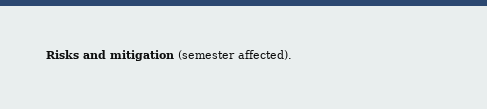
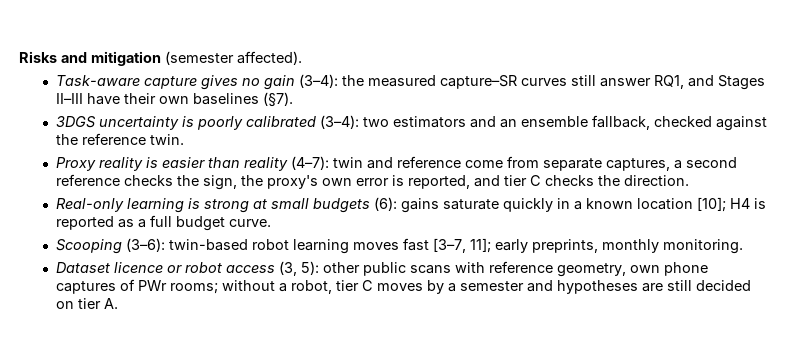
+ Task-aware capture gives no gain (3–4): the measured capture–SR curves still answer RQ1, and Stages II–III have their own baselines (§7).
+ 3DGS uncertainty is poorly calibrated (3–4): two estimators and an ensemble fallback, checked against the reference twin.
+ Proxy reality is easier than reality (4–7): twin and reference come from separate captures, a second reference checks the sign, the proxy's own error is reported, and tier C checks the direction.
+ Real-only learning is strong at small budgets (6): gains saturate quickly in a known location [10]; H4 is reported as a full budget curve.
+ Scooping (3–6): twin-based robot learning moves fast [3–7, 11]; early preprints, monthly monitoring.
+ Dataset licence or robot access (3, 5): other public scans with reference geometry, own phone captures of PWr rooms; without a robot, tier C moves by a semester and hypotheses are still decided on tier A.

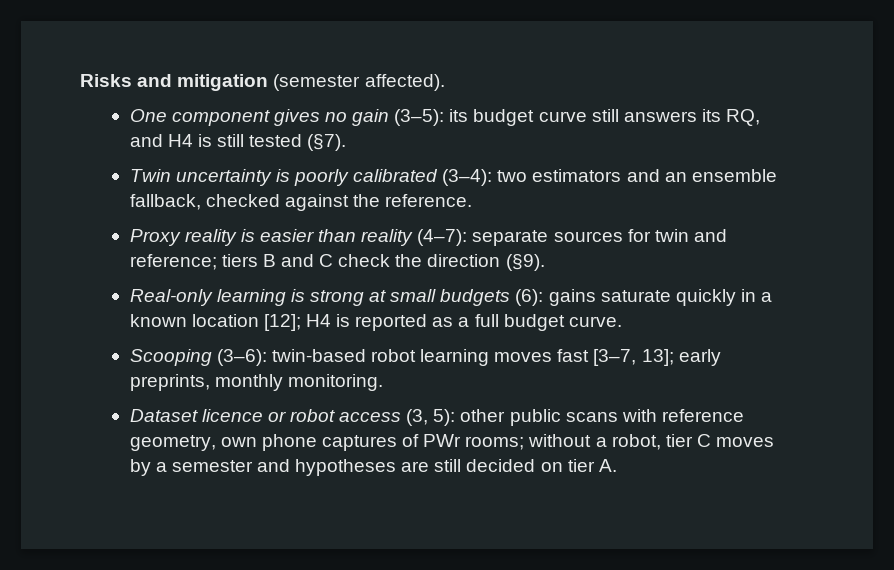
- Task-aware capture gives no gain (3–4): the measured capture–SR curves still answer RQ1, and Stages II–III have their own baselines (§7).
+ One component gives no gain (3–5): its budget curve still answers its RQ, and H4 is still tested (§7).
- 3DGS uncertainty is poorly calibrated (3–4): two estimators and an ensemble fallback, checked against the reference twin.
+ Twin uncertainty is poorly calibrated (3–4): two estimators and an ensemble fallback, checked against the reference.
- Proxy reality is easier than reality (4–7): twin and reference come from separate captures, a second reference checks the sign, the proxy's own error is reported, and tier C checks the direction.
+ Proxy reality is easier than reality (4–7): separate sources for twin and reference; tiers B and C check the direction (§9).
- Real-only learning is strong at small budgets (6): gains saturate quickly in a known location [10]; H4 is reported as a full budget curve.
+ Real-only learning is strong at small budgets (6): gains saturate quickly in a known location [12]; H4 is reported as a full budget curve.
- Scooping (3–6): twin-based robot learning moves fast [3–7, 11]; early preprints, monthly monitoring.
+ Scooping (3–6): twin-based robot learning moves fast [3–7, 13]; early preprints, monthly monitoring.

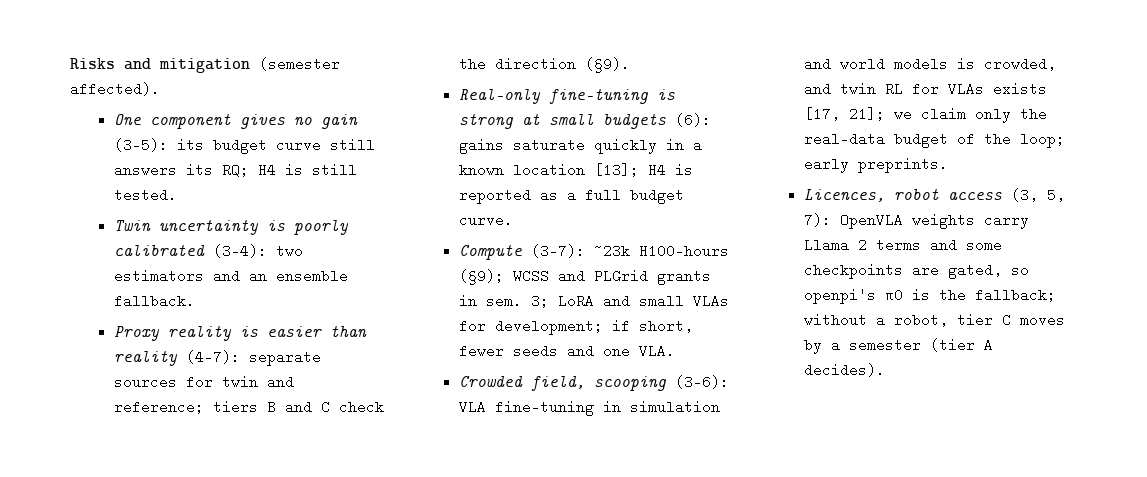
- One component gives no gain (3–5): its budget curve still answers its RQ, and H4 is still tested (§7).
+ One component gives no gain (3–5): its budget curve still answers its RQ; H4 is still tested.
- Twin uncertainty is poorly calibrated (3–4): two estimators and an ensemble fallback, checked against the reference.
+ Twin uncertainty is poorly calibrated (3–4): two estimators and an ensemble fallback.
- Real-only learning is strong at small budgets (6): gains saturate quickly in a known location [12]; H4 is reported as a full budget curve.
+ Real-only fine-tuning is strong at small budgets (6): gains saturate quickly in a known location [13]; H4 is reported as a full budget curve.
- Scooping (3–6): twin-based robot learning moves fast [3–7, 13]; early preprints, monthly monitoring.
- Dataset licence or robot access (3, 5): other public scans with reference geometry, own phone captures of PWr rooms; without a robot, tier C moves by a semester and hypotheses are still decided on tier A.
+ Compute (3–7): ~23k H100-hours (§9); WCSS and PLGrid grants in sem. 3; LoRA and small VLAs for development; if short, fewer seeds and one VLA.
+ Crowded field, scooping (3–6): VLA fine-tuning in simulation and world models is crowded, and twin RL for VLAs exists [17, 21]; we claim only the real-data budget of the loop; early preprints.
+ Licences, robot access (3, 5, 7): OpenVLA weights carry Llama 2 terms and some checkpoints are gated, so openpi's π0 is the fallback; without a robot, tier C moves by a semester (tier A decides).

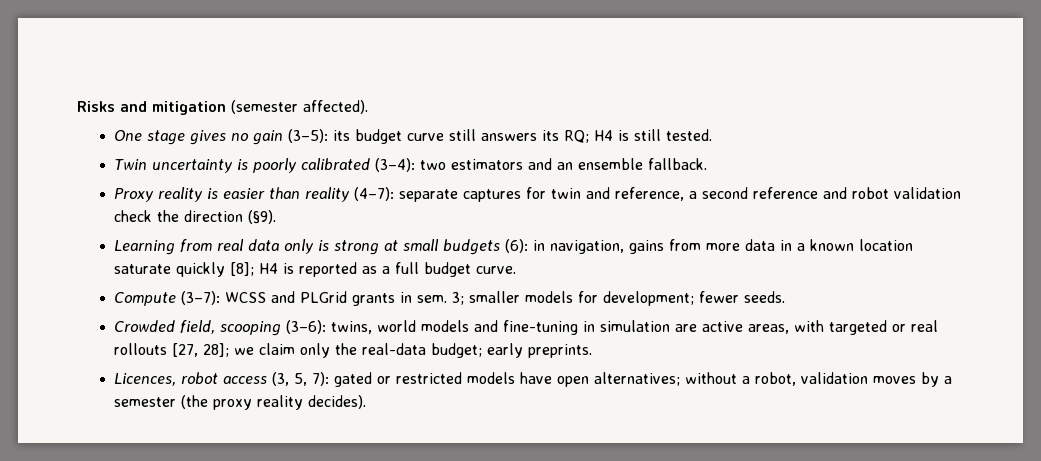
- One component gives no gain (3–5): its budget curve still answers its RQ; H4 is still tested.
+ One stage gives no gain (3–5): its budget curve still answers its RQ; H4 is still tested.
- Proxy reality is easier than reality (4–7): separate sources for twin and reference; tiers B and C check the direction (§9).
+ Proxy reality is easier than reality (4–7): separate captures for twin and reference, a second reference and robot validation check the direction (§9).
- Real-only fine-tuning is strong at small budgets (6): gains saturate quickly in a known location [13]; H4 is reported as a full budget curve.
+ Learning from real data only is strong at small budgets (6): in navigation, gains from more data in a known location saturate quickly [8]; H4 is reported as a full budget curve.
- Compute (3–7): ~23k H100-hours (§9); WCSS and PLGrid grants in sem.
+ Compute (3–7): WCSS and PLGrid grants in sem.
- 3; LoRA and small VLAs for development; if short, fewer seeds and one VLA.
- Crowded field, scooping (3–6): VLA fine-tuning in simulation and world models is crowded, and twin RL for VLAs exists [17, 21]; we claim only the real-data budget of the loop; early preprints.
+ 3; smaller models for development; fewer seeds.
+ Crowded field, scooping (3–6): twins, world models and fine-tuning in simulation are active areas, with targeted or real rollouts [27, 28]; we claim only the real-data budget; early preprints.
- Licences, robot access (3, 5, 7): OpenVLA weights carry Llama 2 terms and some checkpoints are gated, so openpi's π0 is the fallback; without a robot, tier C moves by a semester (tier A decides).
+ Licences, robot access (3, 5, 7): gated or restricted models have open alternatives; without a robot, validation moves by a semester (the proxy reality decides).

